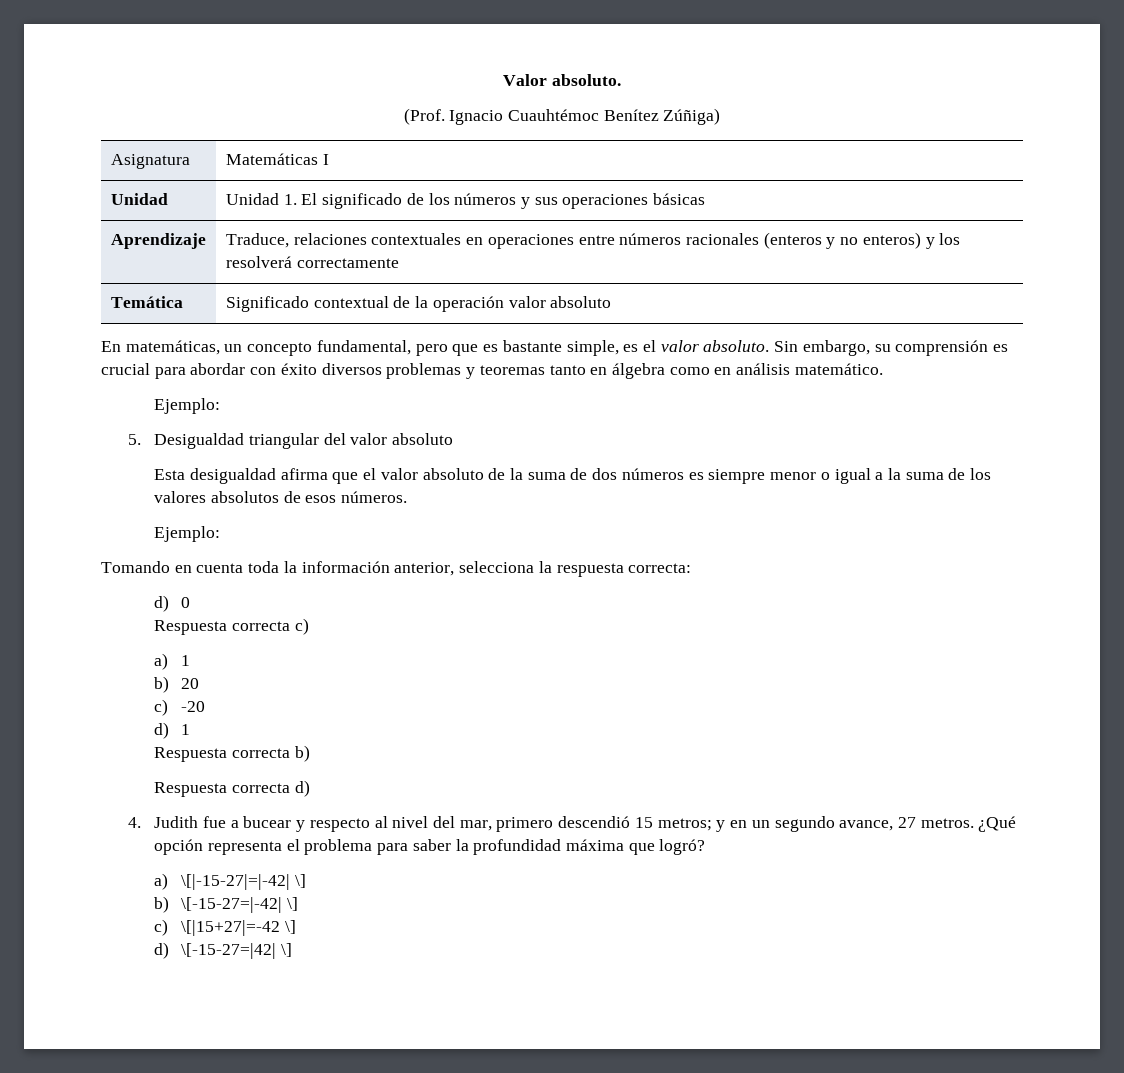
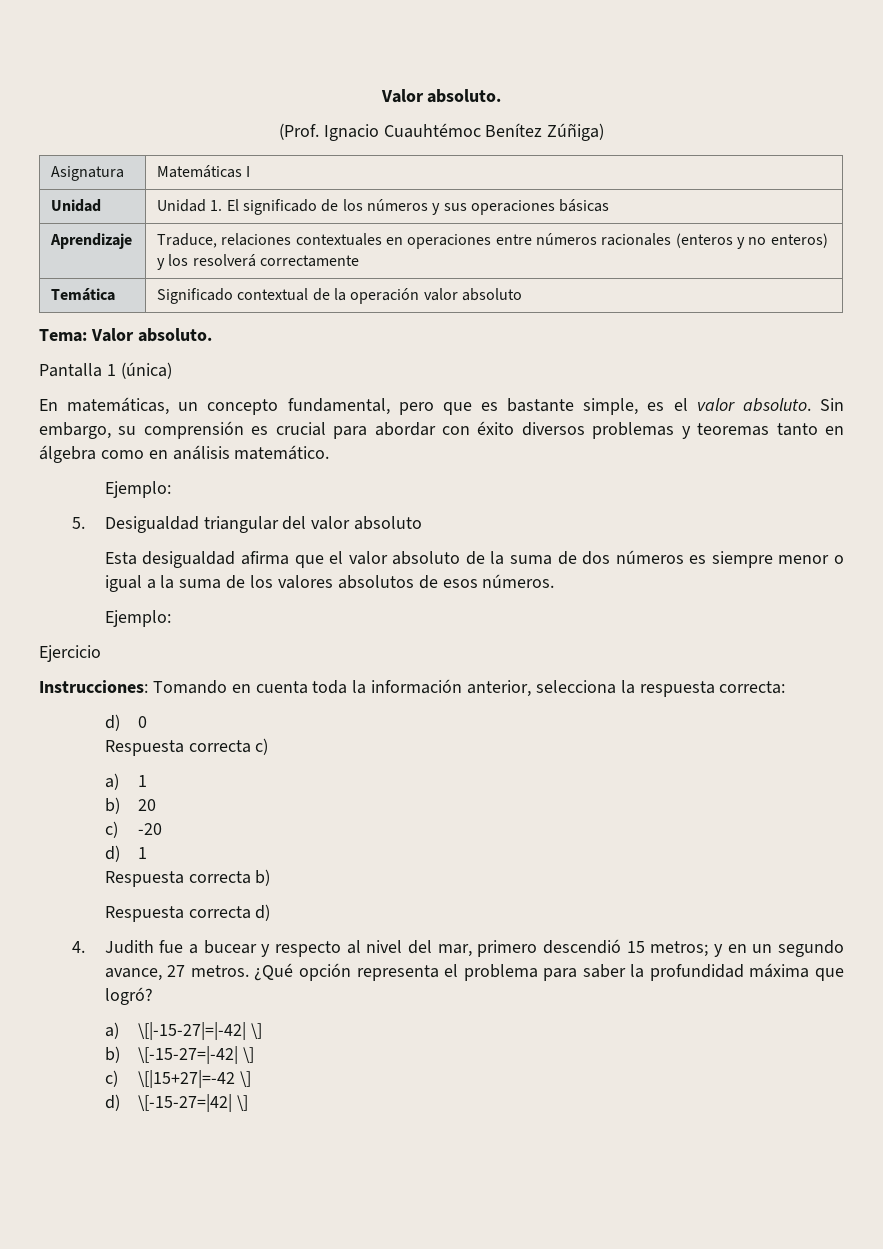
+ Tema: Valor absoluto.
+ Pantalla 1 (única)
- Tomando en cuenta toda la información anterior, selecciona la respuesta correcta:
+ Ejercicio
+ Instrucciones: Tomando en cuenta toda la información anterior, selecciona la respuesta correcta:

